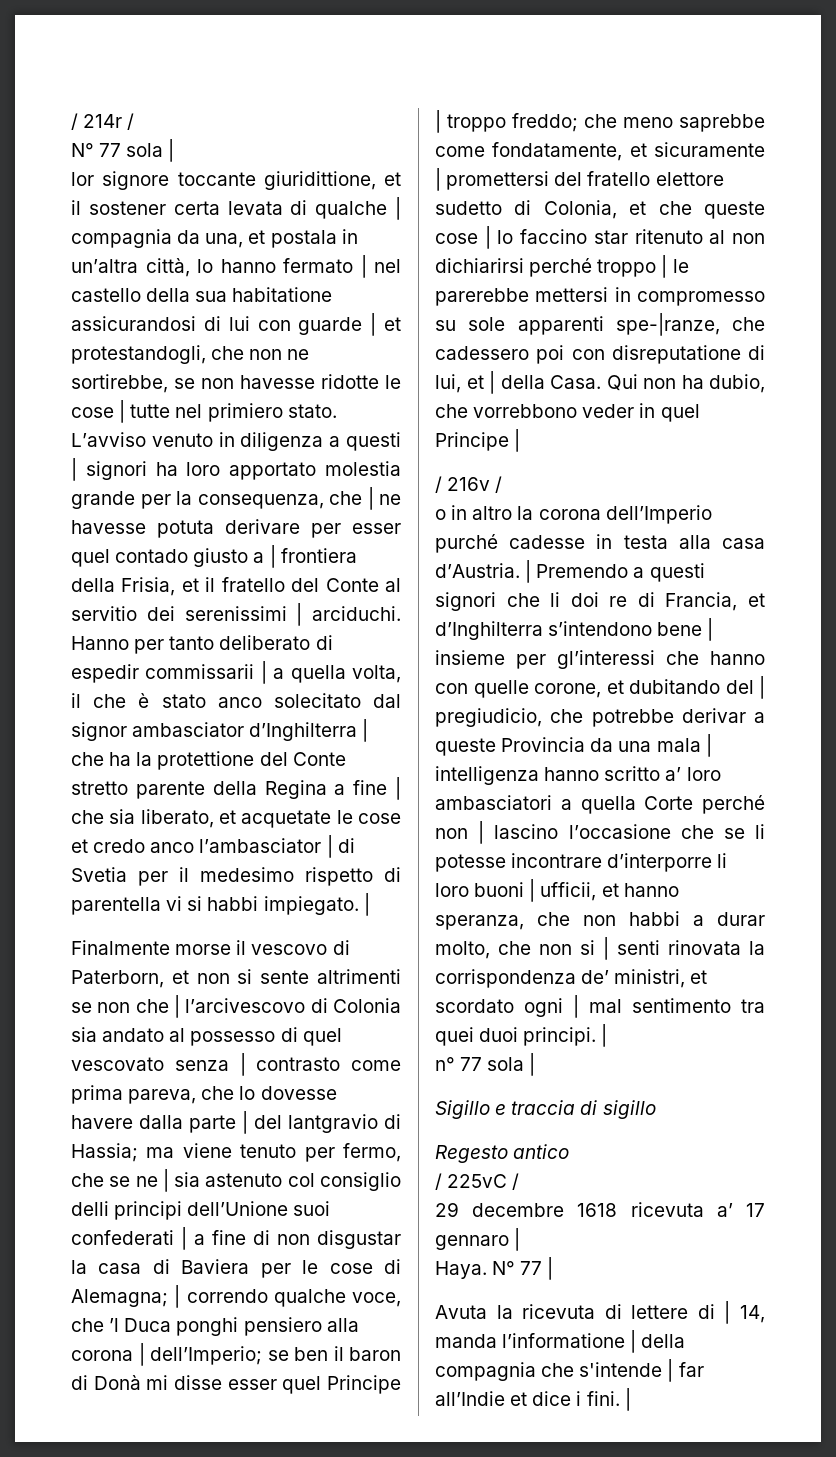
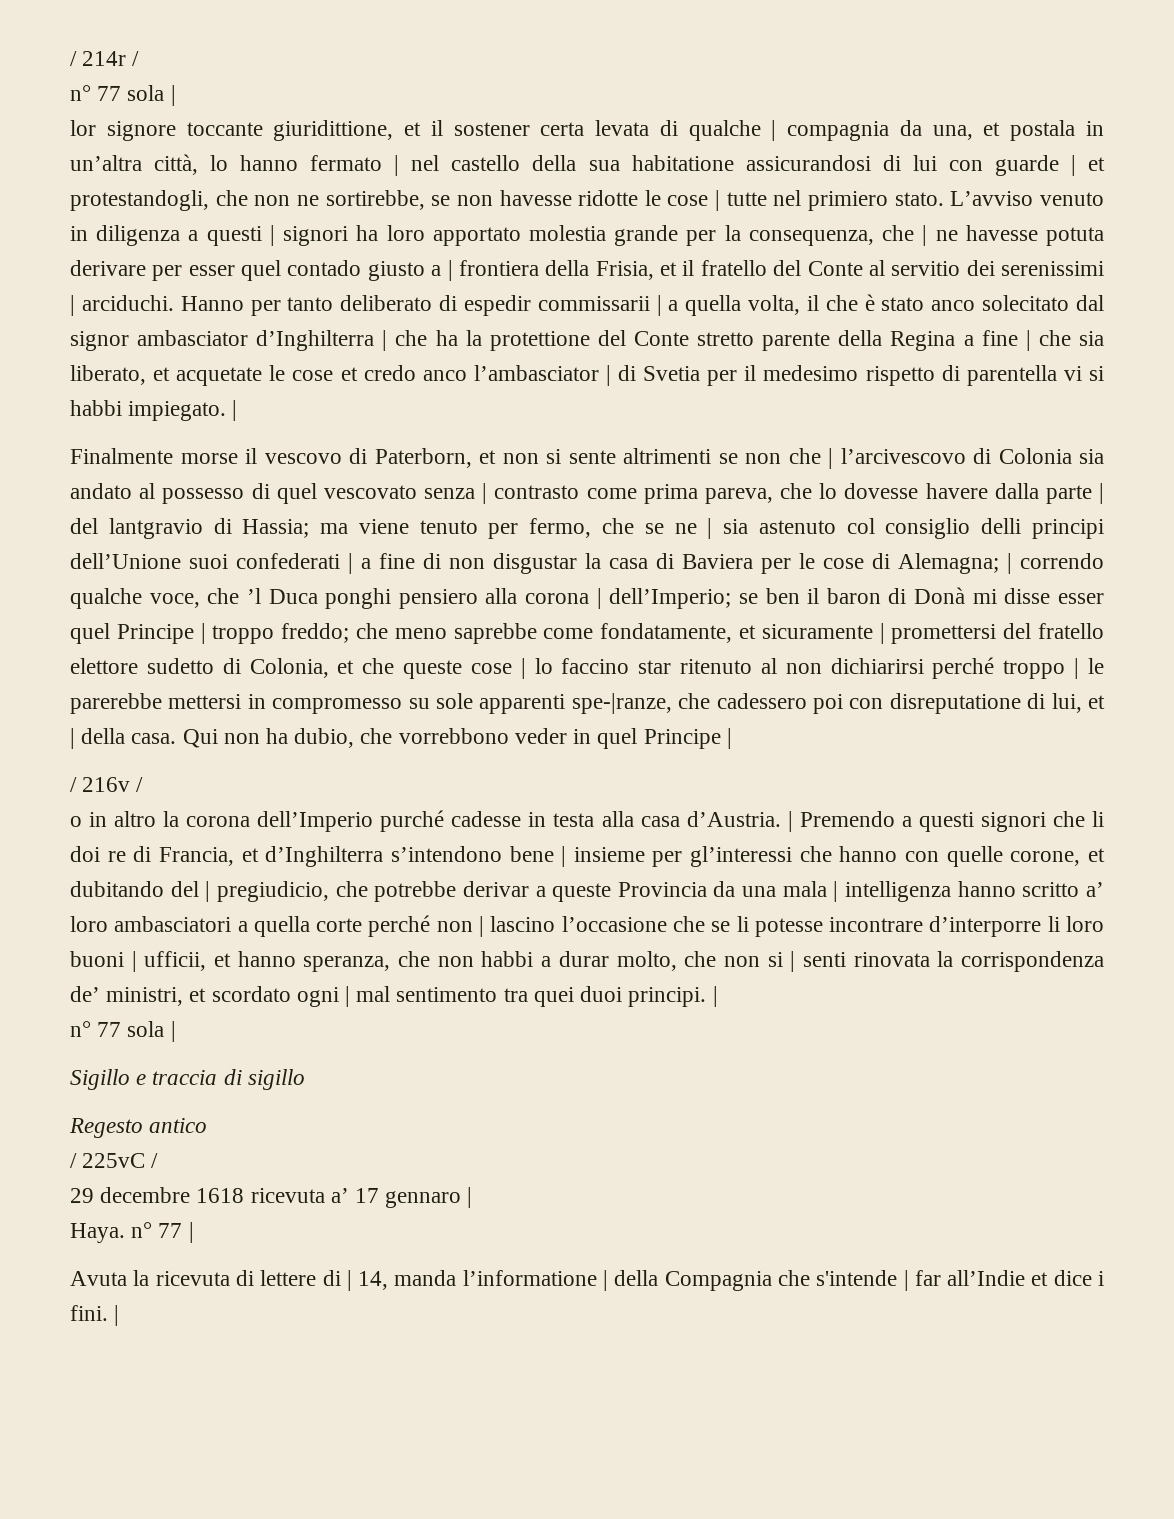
  / 214r /
- N° 77 sola |
+ n° 77 sola |
- che meno saprebbe come fondatamente, et sicuramente | promettersi del fratello elettore sudetto di Colonia, et che queste cose | lo faccino star ritenuto al non dichiarirsi perché troppo | le parerebbe mettersi in compromesso su sole apparenti spe-|ranze, che cadessero poi con disreputatione di lui, et | della Casa.
+ che meno saprebbe come fondatamente, et sicuramente | promettersi del fratello elettore sudetto di Colonia, et che queste cose | lo faccino star ritenuto al non dichiarirsi perché troppo | le parerebbe mettersi in compromesso su sole apparenti spe-|ranze, che cadessero poi con disreputatione di lui, et | della casa.
- | Premendo a questi signori che li doi re di Francia, et d’Inghilterra s’intendono bene | insieme per gl’interessi che hanno con quelle corone, et dubitando del | pregiudicio, che potrebbe derivar a queste Provincia da una mala | intelligenza hanno scritto a’ loro ambasciatori a quella Corte perché non | lascino l’occasione che se li potesse incontrare d’interporre li loro buoni | ufficii, et hanno speranza, che non habbi a durar molto, che non si | senti rinovata la corrispondenza de’ ministri, et scordato ogni | mal sentimento tra quei duoi principi.
+ | Premendo a questi signori che li doi re di Francia, et d’Inghilterra s’intendono bene | insieme per gl’interessi che hanno con quelle corone, et dubitando del | pregiudicio, che potrebbe derivar a queste Provincia da una mala | intelligenza hanno scritto a’ loro ambasciatori a quella corte perché non | lascino l’occasione che se li potesse incontrare d’interporre li loro buoni | ufficii, et hanno speranza, che non habbi a durar molto, che non si | senti rinovata la corrispondenza de’ ministri, et scordato ogni | mal sentimento tra quei duoi principi.
- Haya. N° 77 |
+ Haya. n° 77 |
- Avuta la ricevuta di lettere di | 14, manda l’informatione | della compagnia che s'intende | far all’Indie et dice i fini.
+ Avuta la ricevuta di lettere di | 14, manda l’informatione | della Compagnia che s'intende | far all’Indie et dice i fini.

